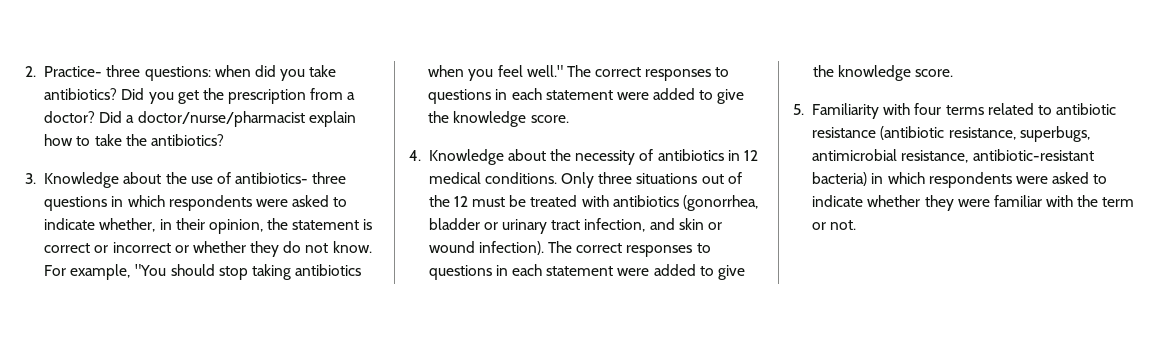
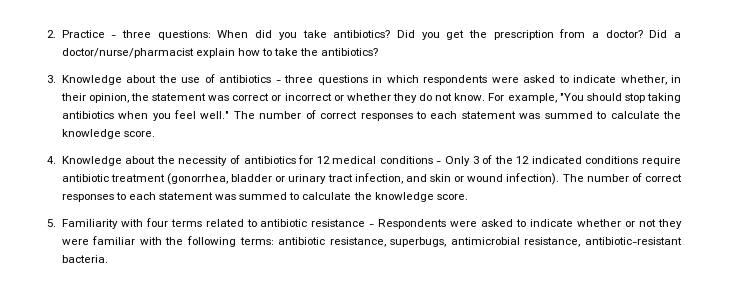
- 2. Practice- three questions: when did you take antibiotics?
+ 2. Practice - three questions: When did you take antibiotics?
- 3. Knowledge about the use of antibiotics- three questions in which respondents were asked to indicate whether, in their opinion, the statement is correct or incorrect or whether they do not know.
+ 3. Knowledge about the use of antibiotics - three questions in which respondents were asked to indicate whether, in their opinion, the statement was correct or incorrect or whether they do not know.
- For example, "You should stop taking antibiotics when you feel well." The correct responses to questions in each statement were added to give the knowledge score.
+ For example, "You should stop taking antibiotics when you feel well." The number of correct responses to each statement was summed to calculate the knowledge score.
- 4. Knowledge about the necessity of antibiotics in 12 medical conditions. Only three situations out of the 12 must be treated with antibiotics (gonorrhea, bladder or urinary tract infection, and skin or wound infection). The correct responses to questions in each statement were added to give the knowledge score.
+ 4. Knowledge about the necessity of antibiotics for 12 medical conditions - Only 3 of the 12 indicated conditions require antibiotic treatment (gonorrhea, bladder or urinary tract infection, and skin or wound infection). The number of correct responses to each statement was summed to calculate the knowledge score.
- 5. Familiarity with four terms related to antibiotic resistance (antibiotic resistance, superbugs, antimicrobial resistance, antibiotic-resistant bacteria) in which respondents were asked to indicate whether they were familiar with the term or not.
+ 5. Familiarity with four terms related to antibiotic resistance - Respondents were asked to indicate whether or not they were familiar with the following terms: antibiotic resistance, superbugs, antimicrobial resistance, antibiotic-resistant bacteria.

